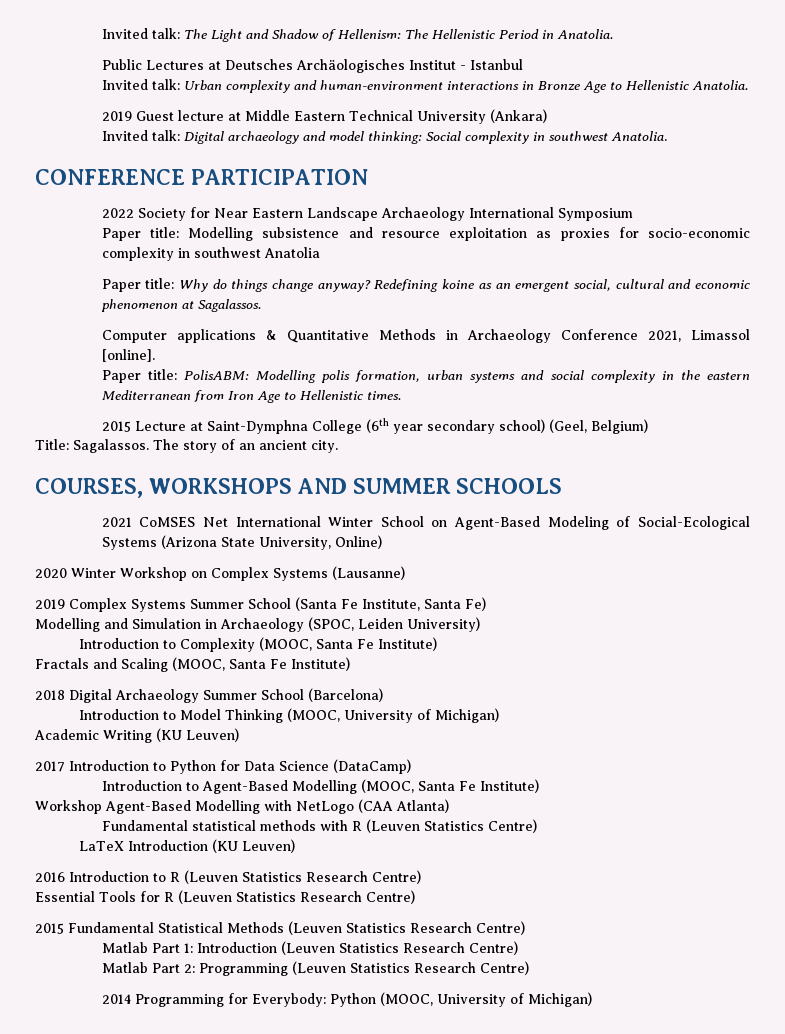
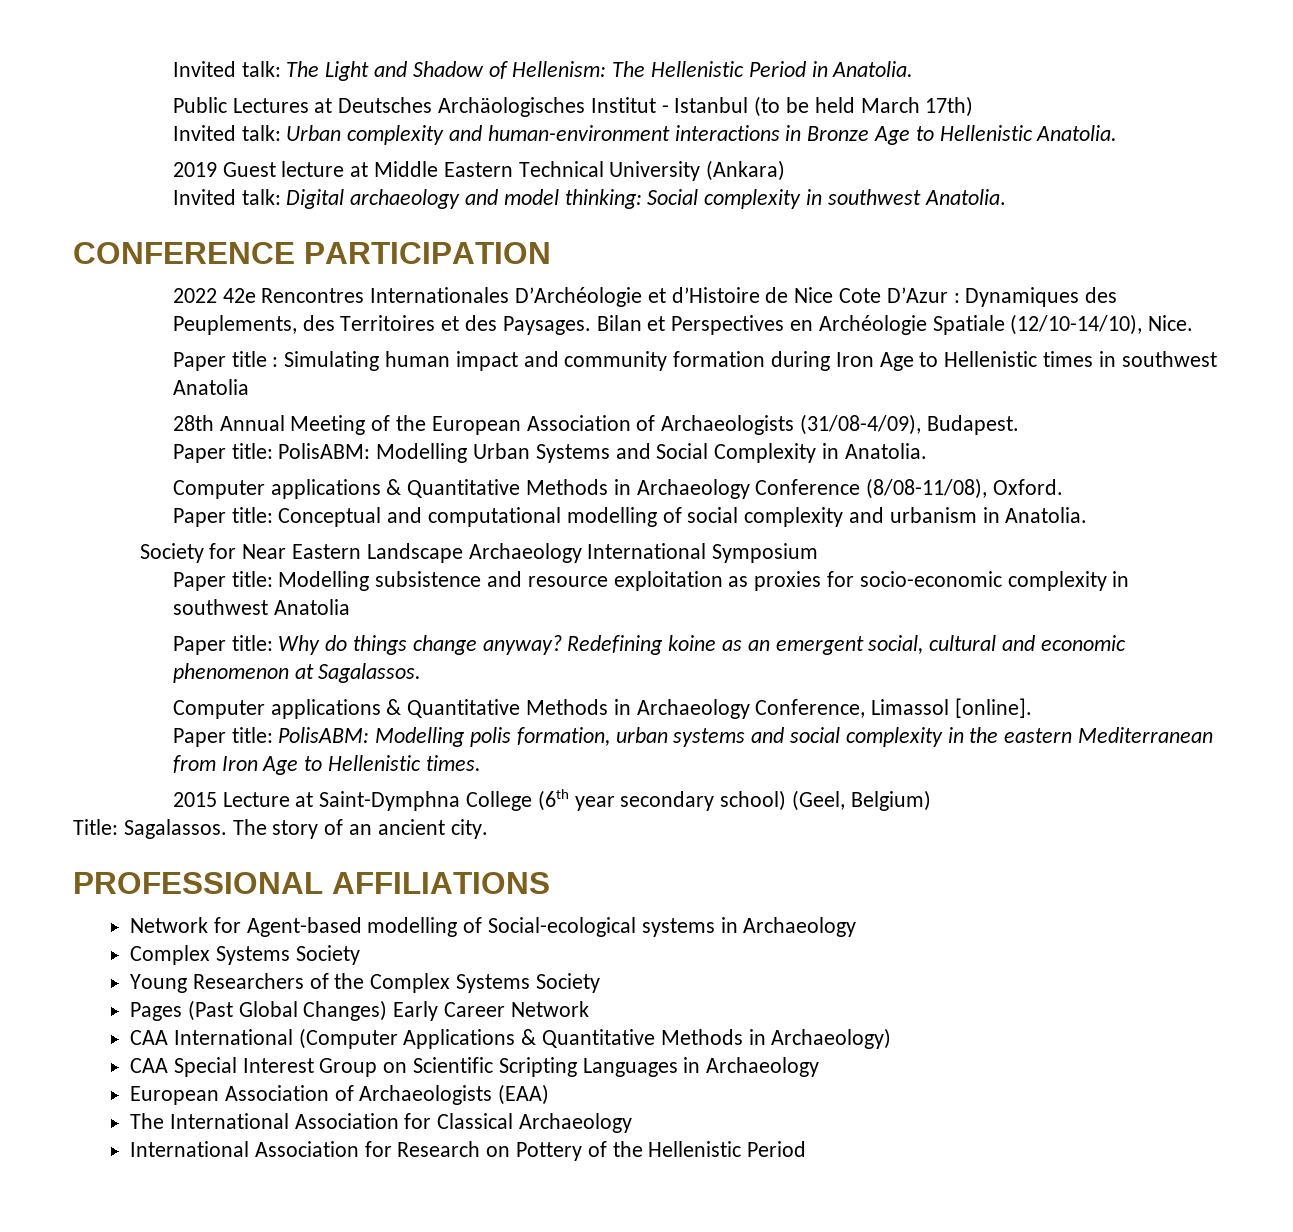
- Public Lectures at Deutsches Archäologisches Institut - Istanbul
+ Public Lectures at Deutsches Archäologisches Institut - Istanbul (to be held March 17th)
- 2022 Society for Near Eastern Landscape Archaeology International Symposium
+ 2022 42e Rencontres Internationales D’Archéologie et d’Histoire de Nice Cote D’Azur : Dynamiques des Peuplements, des Territoires et des Paysages. Bilan et Perspectives en Archéologie Spatiale (12/10-14/10), Nice.
+ Paper title : Simulating human impact and community formation during Iron Age to Hellenistic times in southwest Anatolia
+ 28th Annual Meeting of the European Association of Archaeologists (31/08-4/09), Budapest.
+ Paper title: PolisABM: Modelling Urban Systems and Social Complexity in Anatolia.
+ Computer applications & Quantitative Methods in Archaeology Conference (8/08-11/08), Oxford.
+ Paper title: Conceptual and computational modelling of social complexity and urbanism in Anatolia.
+ Society for Near Eastern Landscape Archaeology International Symposium
- Computer applications & Quantitative Methods in Archaeology Conference 2021, Limassol [online].
+ Computer applications & Quantitative Methods in Archaeology Conference, Limassol [online].
- COURSES, WORKSHOPS AND SUMMER SCHOOLS
- 2021 CoMSES Net International Winter School on Agent-Based Modeling of Social-Ecological Systems (Arizona State University, Online)
- 2020 Winter Workshop on Complex Systems (Lausanne)
- 2019 Complex Systems Summer School (Santa Fe Institute, Santa Fe)
- Modelling and Simulation in Archaeology (SPOC, Leiden University)
- Introduction to Complexity (MOOC, Santa Fe Institute)
- Fractals and Scaling (MOOC, Santa Fe Institute)
- 2018 Digital Archaeology Summer School (Barcelona)
- Introduction to Model Thinking (MOOC, University of Michigan)
- Academic Writing (KU Leuven)
- 2017 Introduction to Python for Data Science (DataCamp)
- Introduction to Agent-Based Modelling (MOOC, Santa Fe Institute)
- Workshop Agent-Based Modelling with NetLogo (CAA Atlanta)
- Fundamental statistical methods with R (Leuven Statistics Centre)
- LaTeX Introduction (KU Leuven)
- 2016 Introduction to R (Leuven Statistics Research Centre)
- Essential Tools for R (Leuven Statistics Research Centre)
- 2015 Fundamental Statistical Methods (Leuven Statistics Research Centre)
- Matlab Part 1: Introduction (Leuven Statistics Research Centre)
- Matlab Part 2: Programming (Leuven Statistics Research Centre)
- 2014 Programming for Everybody: Python (MOOC, University of Michigan)
+ PROFESSIONAL AFFILIATIONS
+ Network for Agent-based modelling of Social-ecological systems in Archaeology
+ Complex Systems Society
+ Young Researchers of the Complex Systems Society
+ Pages (Past Global Changes) Early Career Network
+ CAA International (Computer Applications & Quantitative Methods in Archaeology)
+ CAA Special Interest Group on Scientific Scripting Languages in Archaeology
+ European Association of Archaeologists (EAA)
+ The International Association for Classical Archaeology
+ International Association for Research on Pottery of the Hellenistic Period

